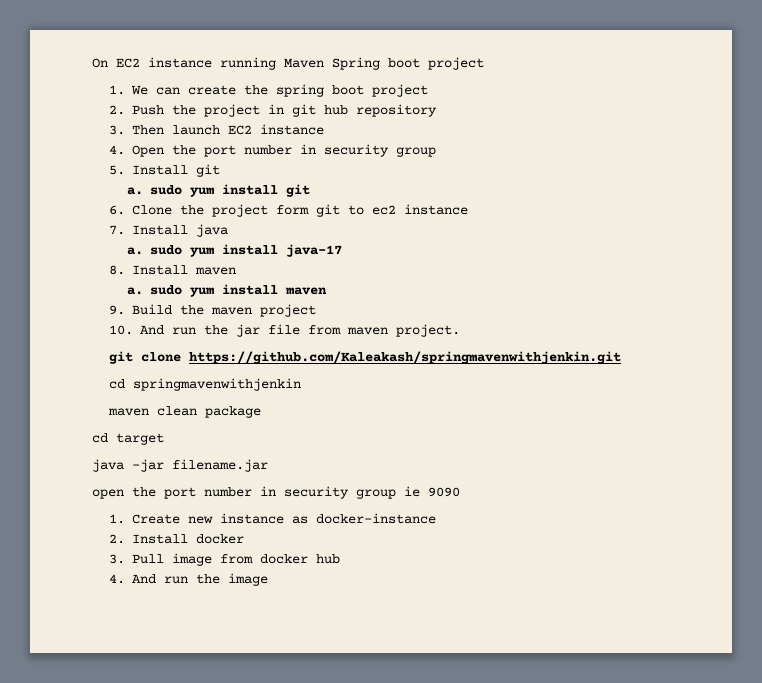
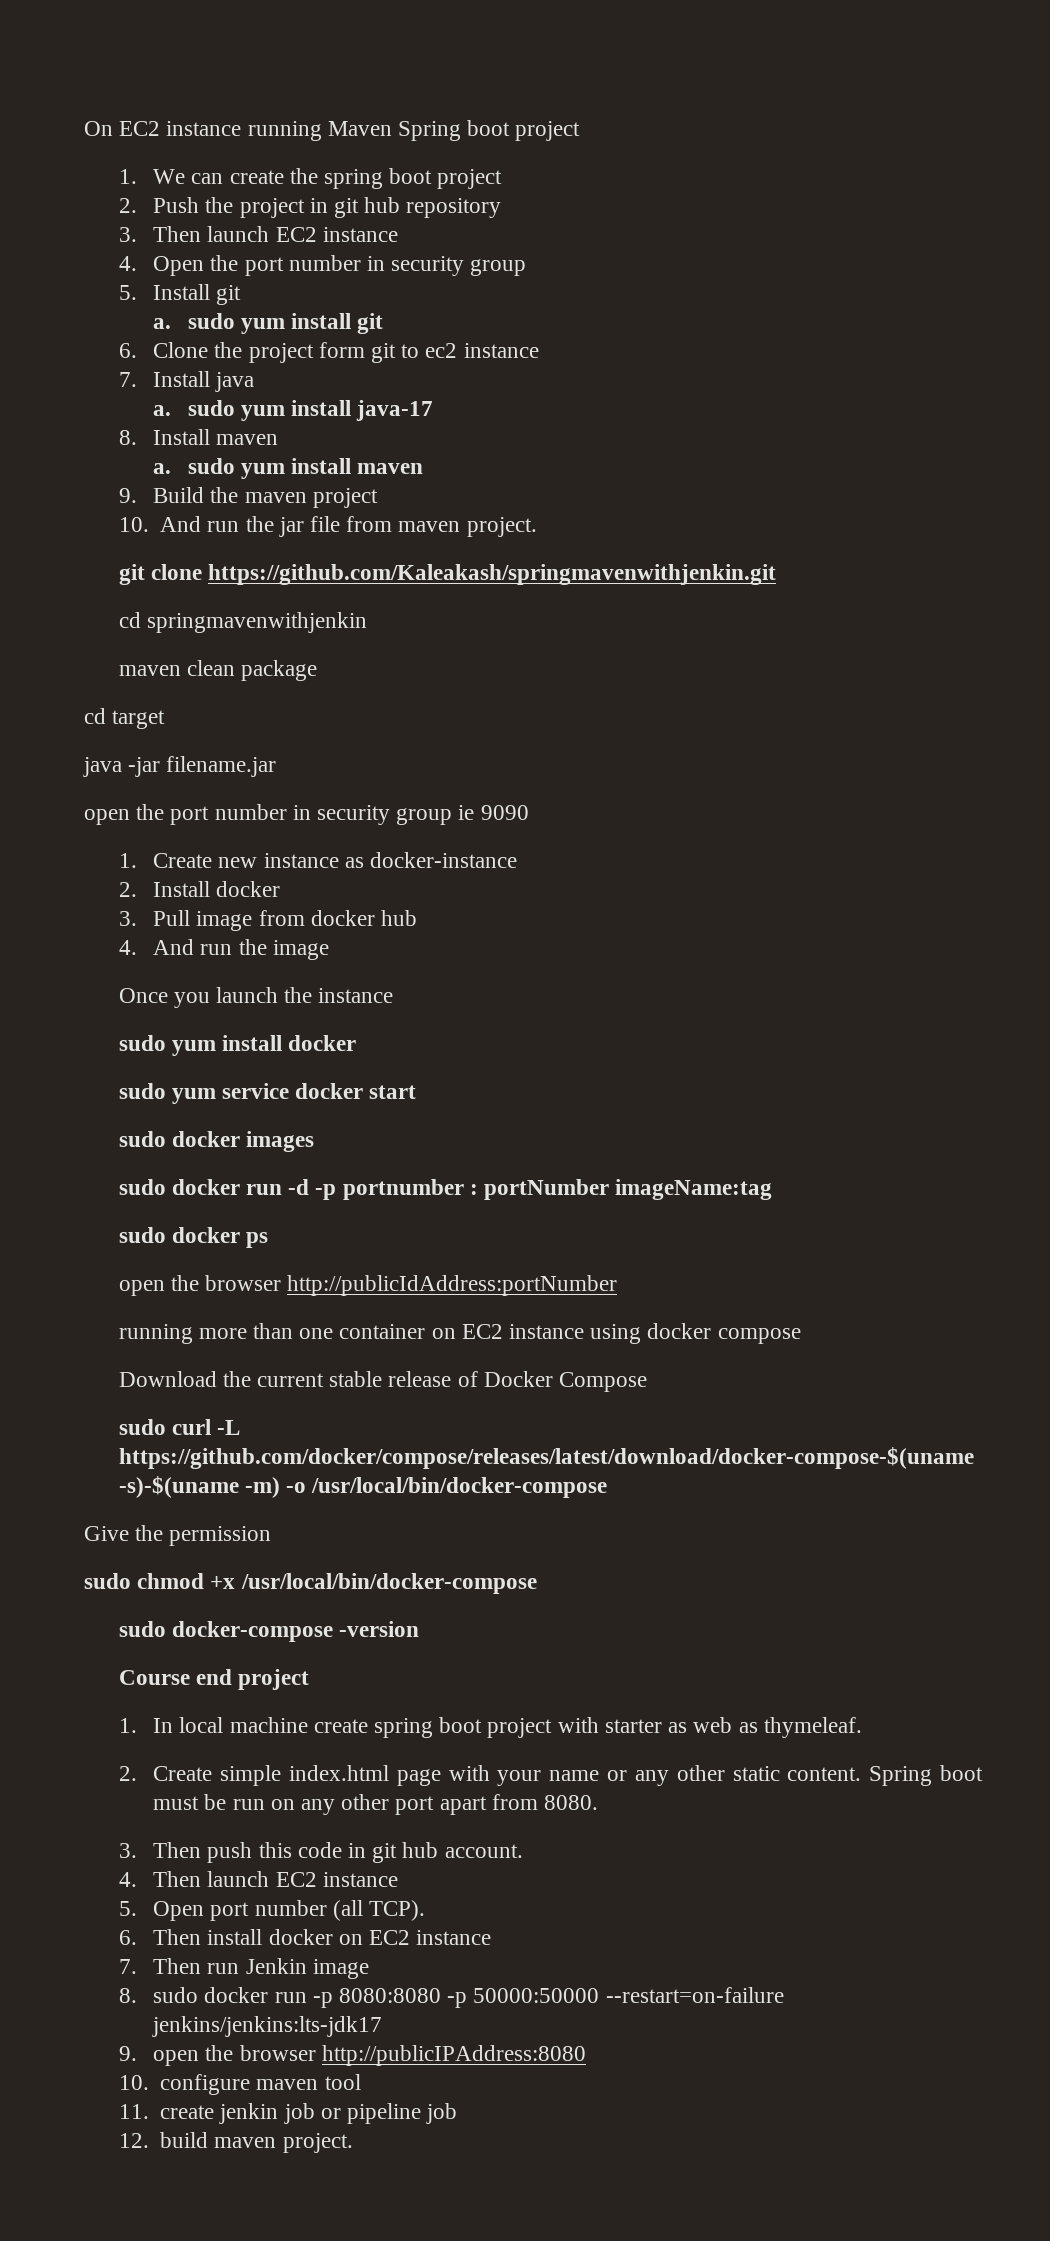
+ Once you launch the instance
+ sudo yum install docker
+ sudo yum service docker start
+ sudo docker images
+ sudo docker run -d -p portnumber : portNumber imageName:tag
+ sudo docker ps
+ open the browser http://publicIdAddress:portNumber
+ running more than one container on EC2 instance using docker compose
+ Download the current stable release of Docker Compose
+ sudo curl -L https://github.com/docker/compose/releases/latest/download/docker-compose-$(uname -s)-$(uname -m) -o /usr/local/bin/docker-compose
+ Give the permission
+ sudo chmod +x /usr/local/bin/docker-compose
+ sudo docker-compose -version
+ Course end project
+ 1. In local machine create spring boot project with starter as web as thymeleaf.
+ 2. Create simple index.html page with your name or any other static content. Spring boot must be run on any other port apart from 8080.
+ 3. Then push this code in git hub account.
+ 4. Then launch EC2 instance
+ 5. Open port number (all TCP).
+ 6. Then install docker on EC2 instance
+ 7. Then run Jenkin image
+ 8. sudo docker run -p 8080:8080 -p 50000:50000 --restart=on-failure jenkins/jenkins:lts-jdk17
+ 9. open the browser http://publicIPAddress:8080
+ 10. configure maven tool
+ 11. create jenkin job or pipeline job
+ 12. build maven project.

